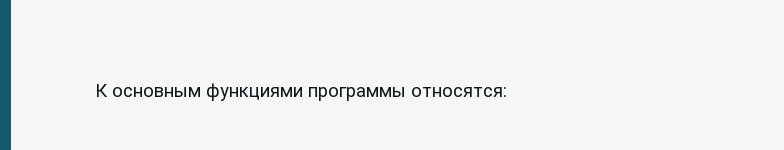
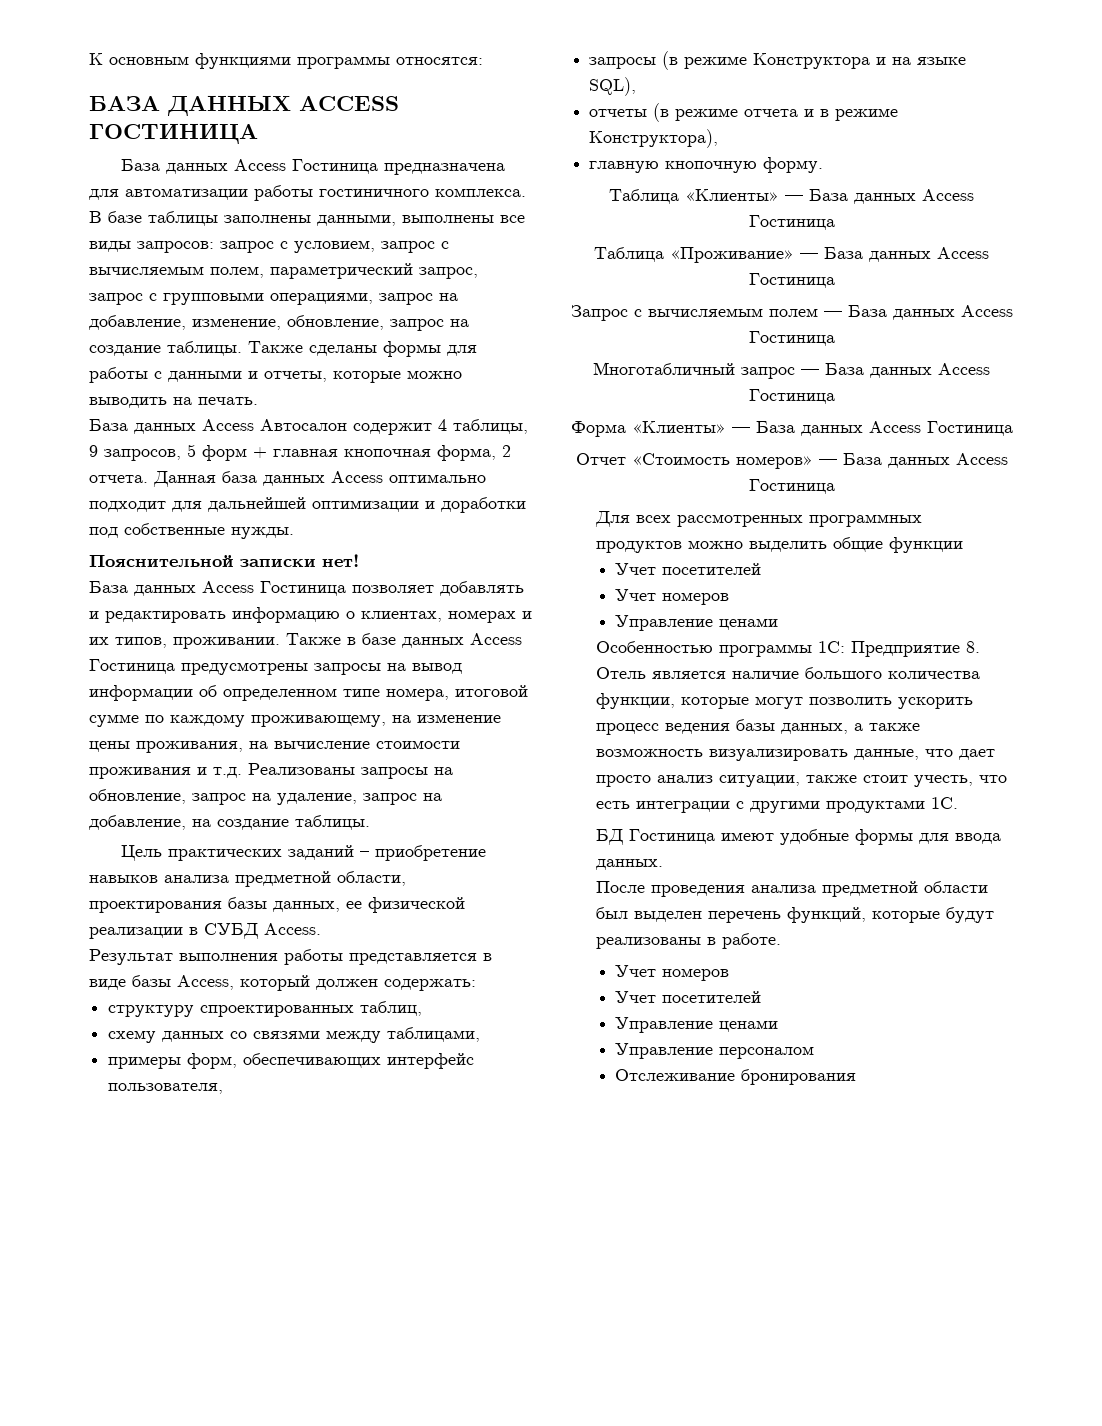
+ БАЗА ДАННЫХ ACCESS ГОСТИНИЦА
+ База данных Access Гостиница предназначена для автоматизации работы гостиничного комплекса. В базе таблицы заполнены данными, выполнены все виды запросов: запрос с условием, запрос с вычисляемым полем, параметрический запрос, запрос с групповыми операциями, запрос на добавление, изменение, обновление, запрос на создание таблицы. Также сделаны формы для работы с данными и отчеты, которые можно выводить на печать.
+ База данных Access Автосалон содержит 4 таблицы, 9 запросов, 5 форм + главная кнопочная форма, 2 отчета. Данная база данных Access оптимально подходит для дальнейшей оптимизации и доработки под собственные нужды.
+ Пояснительной записки нет!
+ База данных Access Гостиница позволяет добавлять и редактировать информацию о клиентах, номерах и их типов, проживании. Также в базе данных Access Гостиница предусмотрены запросы на вывод информации об определенном типе номера, итоговой сумме по каждому проживающему, на изменение цены проживания, на вычисление стоимости проживания и т.д. Реализованы запросы на обновление, запрос на удаление, запрос на добавление, на создание таблицы.
+ Цель практических заданий – приобретение навыков анализа предметной области, проектирования базы данных, ее физической реализации в СУБД Access.
+ Результат выполнения работы представляется в виде базы Access, который должен содержать:
+ структуру спроектированных таблиц,
+ схему данных со связями между таблицами,
+ примеры форм, обеспечивающих интерфейс пользователя,
+ запросы (в режиме Конструктора и на языке SQL),
+ отчеты (в режиме отчета и в режиме Конструктора),
+ главную кнопочную форму.
+ Таблица «Клиенты» — База данных Access Гостиница
+ Таблица «Проживание» — База данных Access Гостиница
+ Запрос с вычисляемым полем — База данных Access Гостиница
+ Многотабличный запрос — База данных Access Гостиница
+ Форма «Клиенты» — База данных Access Гостиница
+ Отчет «Стоимость номеров» — База данных Access Гостиница
+ Для всех рассмотренных программных продуктов можно выделить общие функции
+ Учет посетителей
+ Учет номеров
+ Управление ценами
+ Особенностью программы 1С: Предприятие 8. Отель является наличие большого количества функции, которые могут позволить ускорить процесс ведения базы данных, а также возможность визуализировать данные, что дает просто анализ ситуации, также стоит учесть, что есть интеграции с другими продуктами 1С.
+ БД Гостиница имеют удобные формы для ввода данных.
+ После проведения анализа предметной области был выделен перечень функций, которые будут реализованы в работе.
+ Учет номеров
+ Учет посетителей
+ Управление ценами
+ Управление персоналом
+ Отслеживание бронирования

